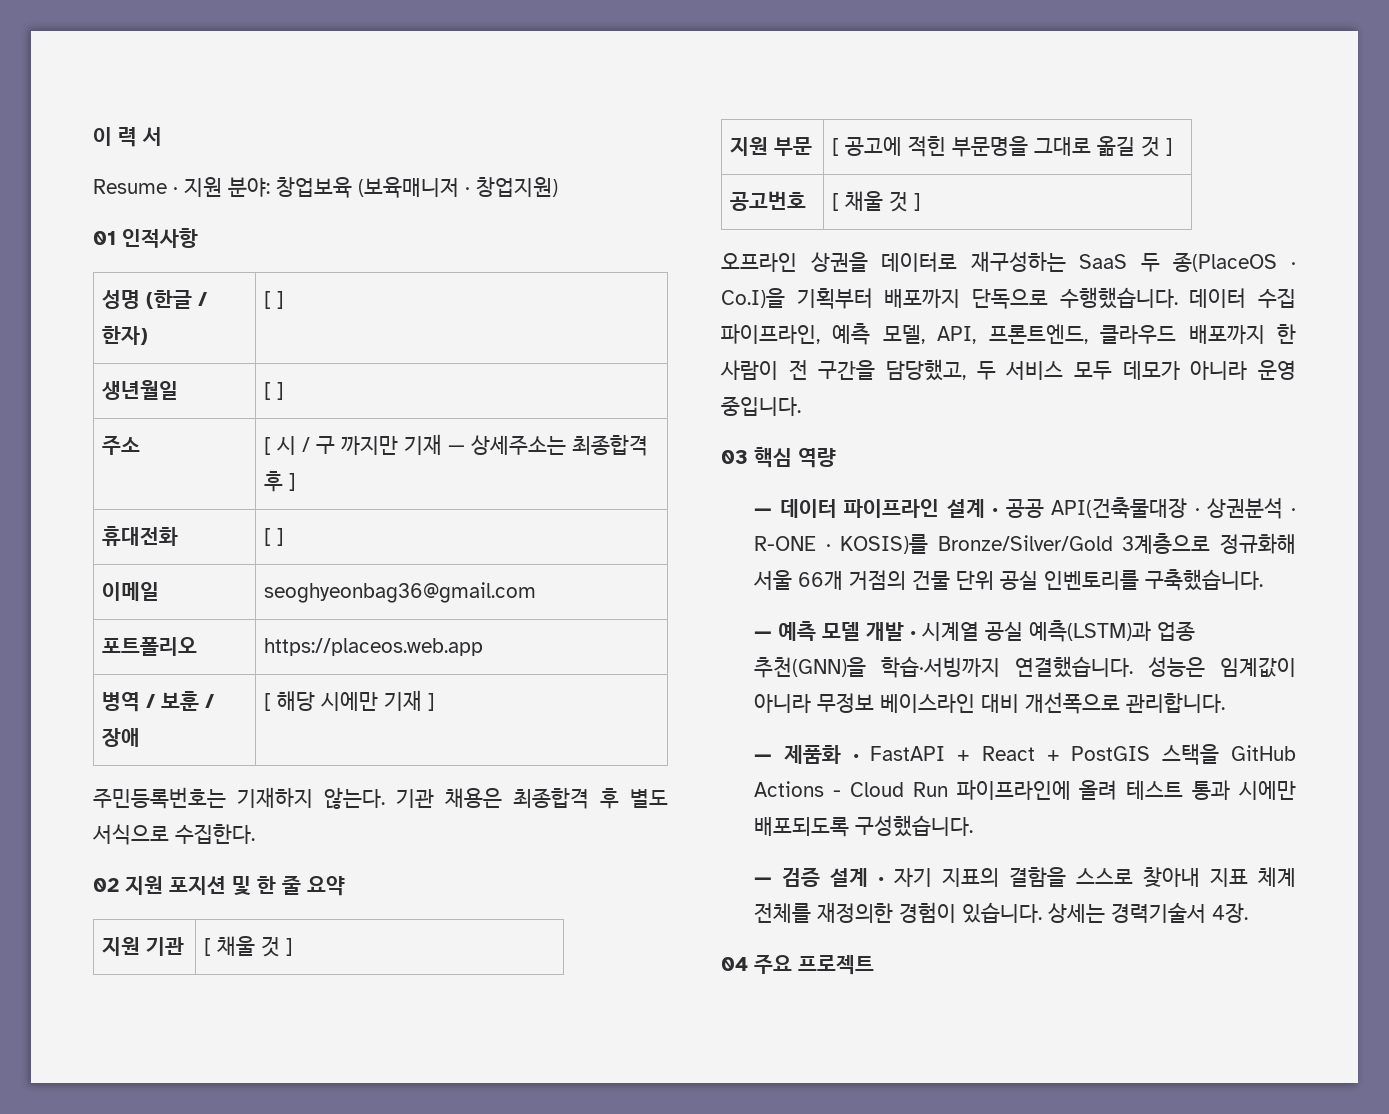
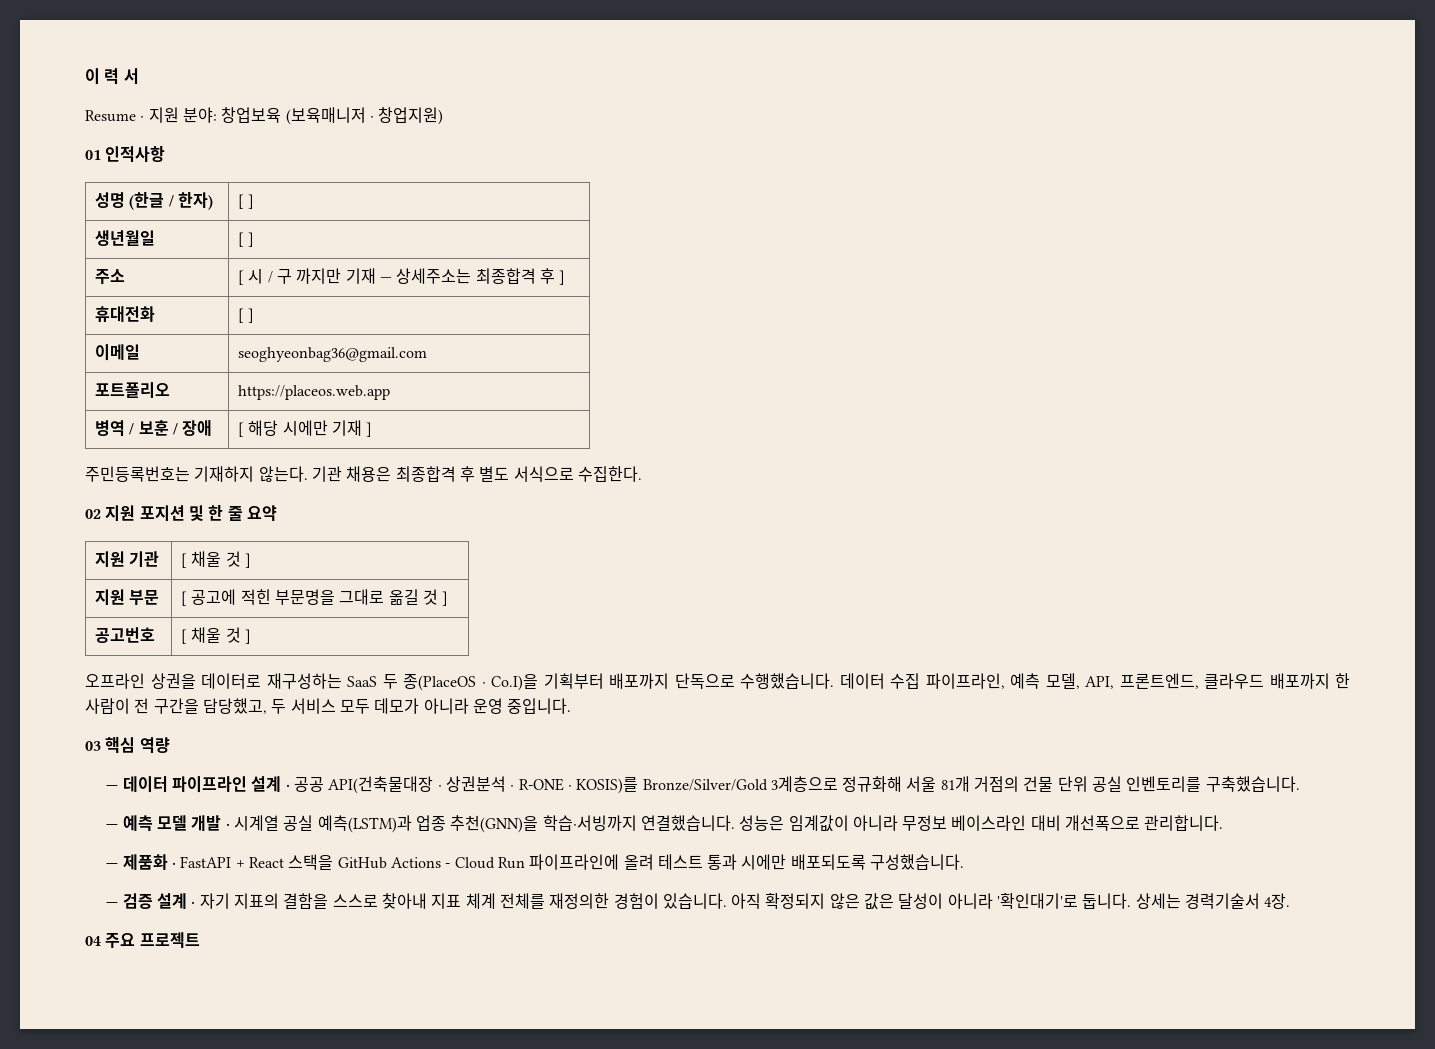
- — 데이터 파이프라인 설계 · 공공 API(건축물대장 · 상권분석 · R-ONE · KOSIS)를 Bronze/Silver/Gold 3계층으로 정규화해 서울 66개 거점의 건물 단위 공실 인벤토리를 구축했습니다.
+ — 데이터 파이프라인 설계 · 공공 API(건축물대장 · 상권분석 · R-ONE · KOSIS)를 Bronze/Silver/Gold 3계층으로 정규화해 서울 81개 거점의 건물 단위 공실 인벤토리를 구축했습니다.
- — 제품화 · FastAPI + React + PostGIS 스택을 GitHub Actions - Cloud Run 파이프라인에 올려 테스트 통과 시에만 배포되도록 구성했습니다.
+ — 제품화 · FastAPI + React 스택을 GitHub Actions - Cloud Run 파이프라인에 올려 테스트 통과 시에만 배포되도록 구성했습니다.
+ 아직 확정되지 않은 값은 달성이 아니라 '확인대기'로 둡니다.

